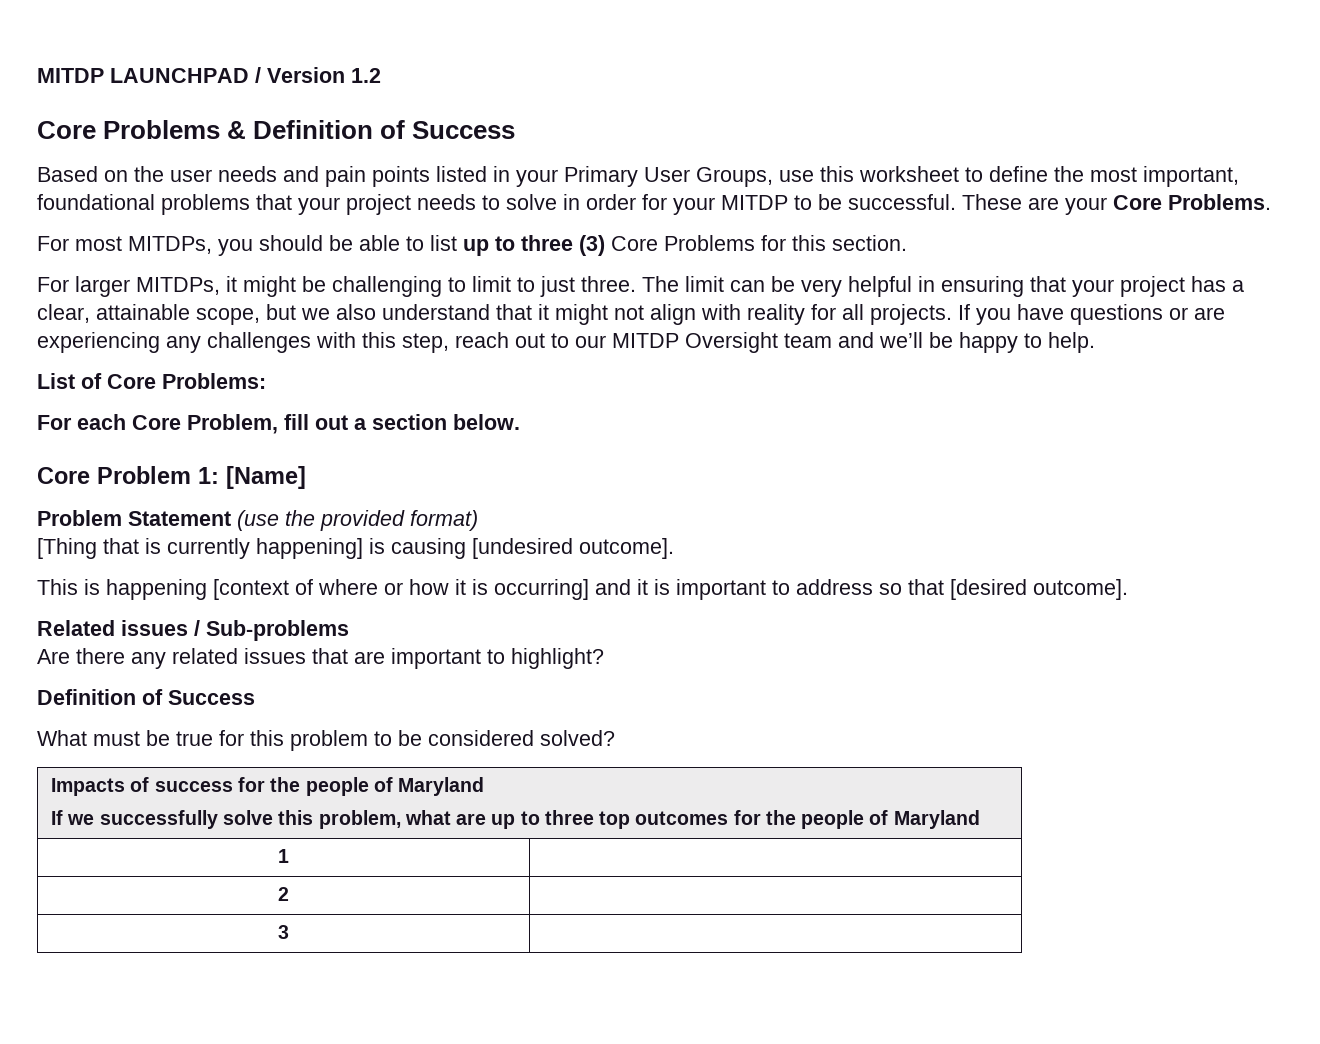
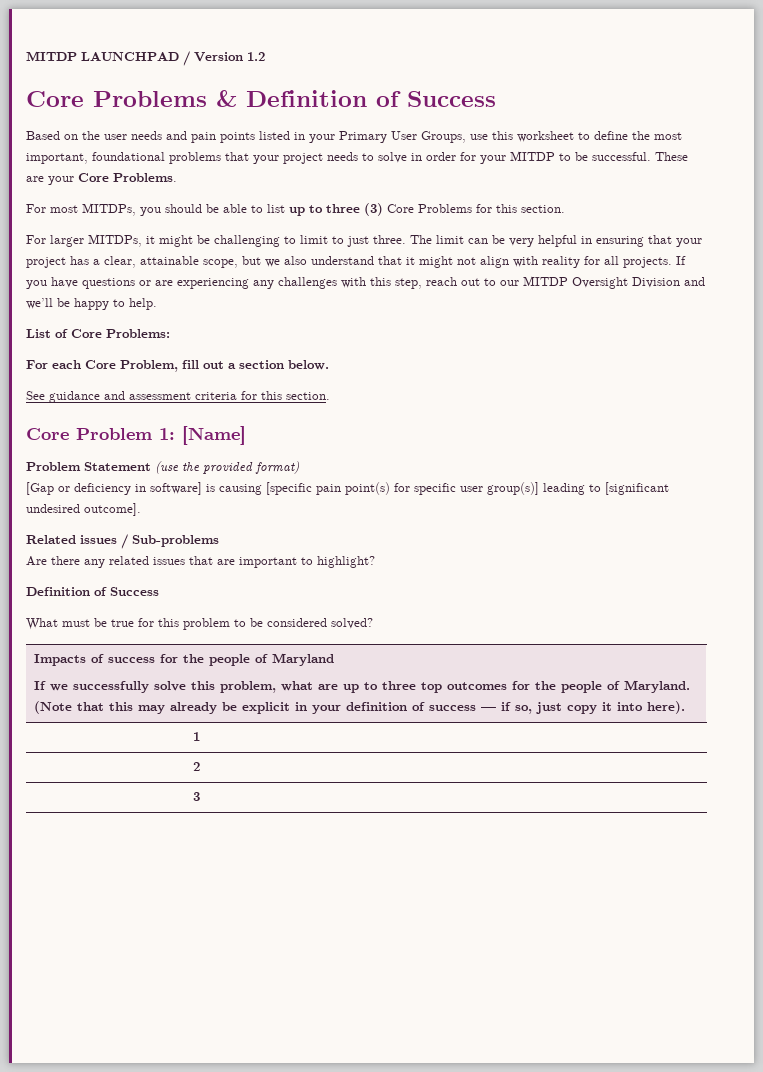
- If you have questions or are experiencing any challenges with this step, reach out to our MITDP Oversight team and we’ll be happy to help.
+ If you have questions or are experiencing any challenges with this step, reach out to our MITDP Oversight Division and we’ll be happy to help.
+ See guidance and assessment criteria for this section.
- [Thing that is currently happening] is causing [undesired outcome].
- This is happening [context of where or how it is occurring] and it is important to address so that [desired outcome].
+ [Gap or deficiency in software] is causing [specific pain point(s) for specific user group(s)] leading to [significant undesired outcome].
- If we successfully solve this problem, what are up to three top outcomes for the people of Maryland
+ If we successfully solve this problem, what are up to three top outcomes for the people of Maryland. (Note that this may already be explicit in your definition of success — if so, just copy it into here).

